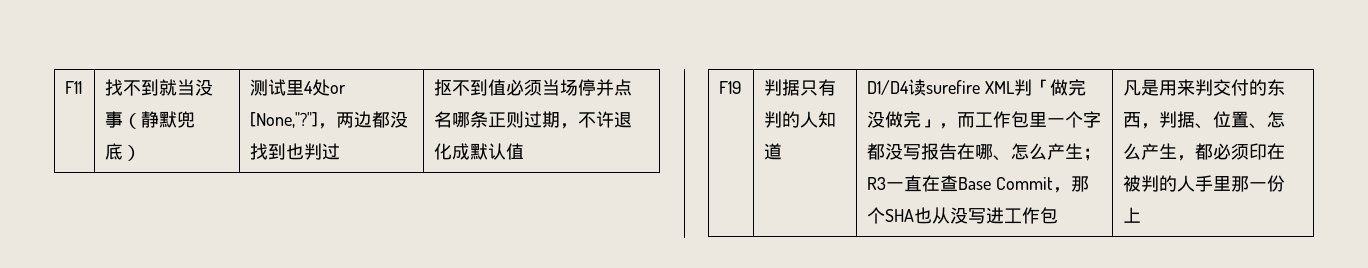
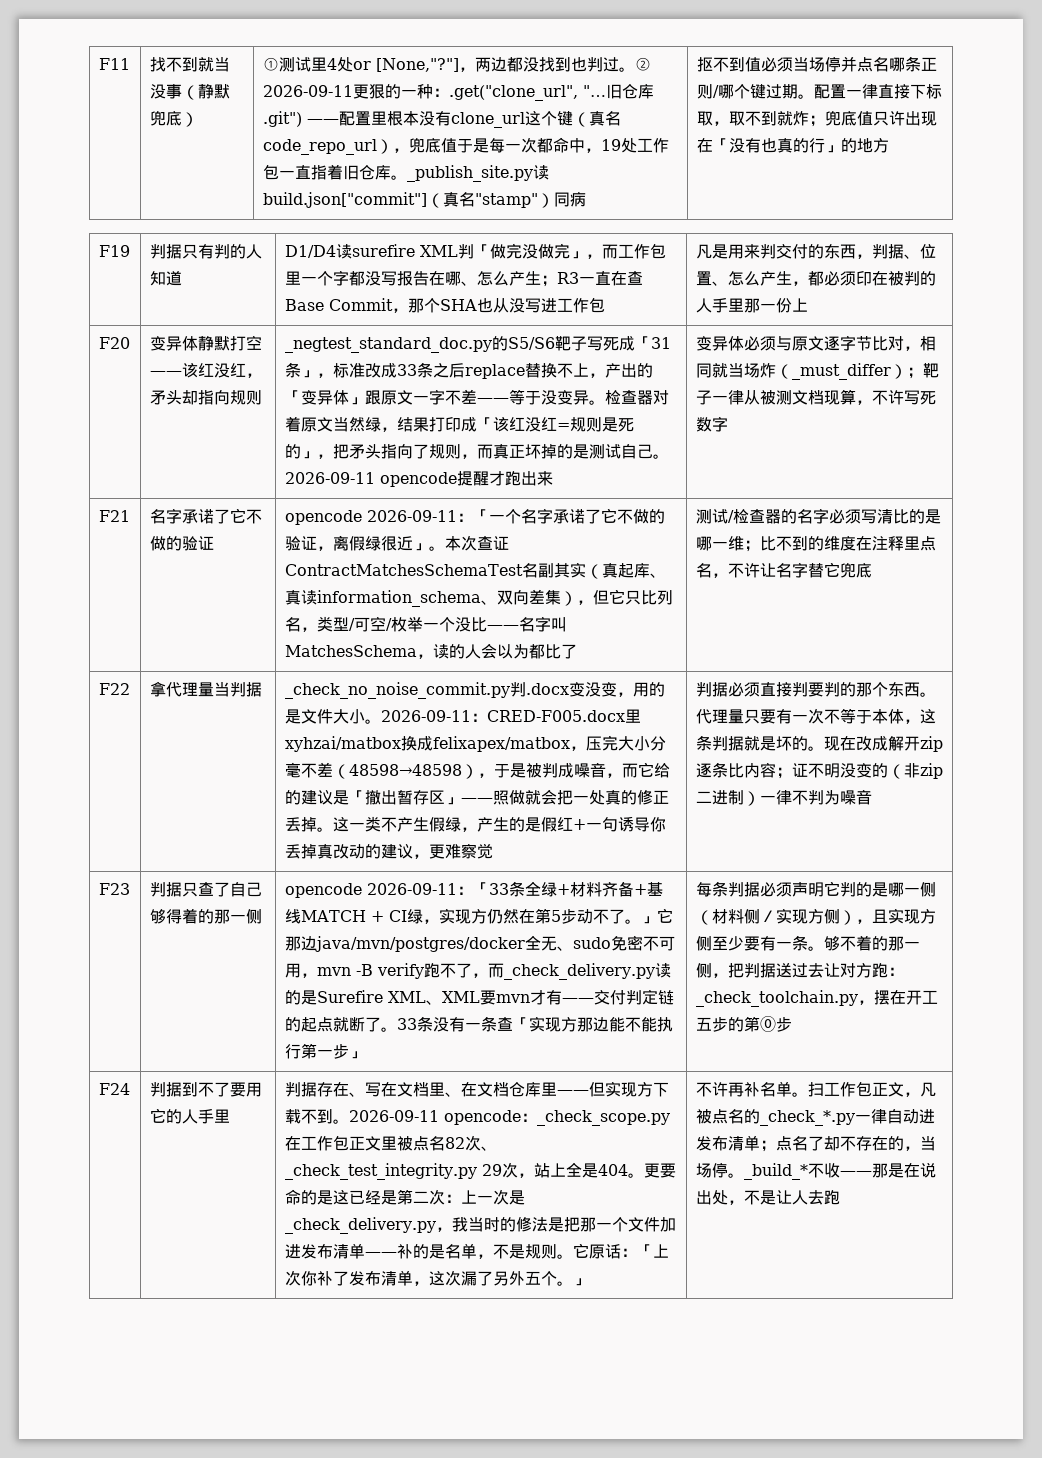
- 测试里4处or [None,"?"]
+ ①测试里4处or [None,"?"]
- ，两边都没找到也判过
+ ，两边都没找到也判过。② 2026-09-11更狠的一种：.get("clone_url", "…旧仓库.git") ——配置里根本没有clone_url这个键（真名code_repo_url），兜底值于是每一次都命中，19处工作包一直指着旧仓库。_publish_site.py读build.json["commit"]（真名"stamp"）同病
- 抠不到值必须当场停并点名哪条正则过期，不许退化成默认值
+ 抠不到值必须当场停并点名哪条正则/哪个键过期。配置一律直接下标取，取不到就炸；兜底值只许出现在「没有也真的行」的地方
+ F20 | 变异体静默打空——该红没红，矛头却指向规则 | _negtest_standard_doc.py的S5/S6靶子写死成「31条」，标准改成33条之后replace替换不上，产出的「变异体」跟原文一字不差——等于没变异。检查器对着原文当然绿，结果打印成「该红没红=规则是死的」，把矛头指向了规则，而真正坏掉的是测试自己。2026-09-11 opencode提醒才跑出来 | 变异体必须与原文逐字节比对，相同就当场炸（_must_differ）；靶子一律从被测文档现算，不许写死数字
+ F21 | 名字承诺了它不做的验证 | opencode 2026-09-11：「一个名字承诺了它不做的验证，离假绿很近」。本次查证ContractMatchesSchemaTest名副其实（真起库、真读information_schema、双向差集），但它只比列名，类型/可空/枚举一个没比——名字叫MatchesSchema，读的人会以为都比了 | 测试/检查器的名字必须写清比的是哪一维；比不到的维度在注释里点名，不许让名字替它兜底
+ F22 | 拿代理量当判据 | _check_no_noise_commit.py判.docx变没变，用的是文件大小。2026-09-11：CRED-F005.docx里xyhzai/matbox换成felixapex/matbox，压完大小分毫不差（48598→48598），于是被判成噪音，而它给的建议是「撤出暂存区」——照做就会把一处真的修正丢掉。这一类不产生假绿，产生的是假红+一句诱导你丢掉真改动的建议，更难察觉 | 判据必须直接判要判的那个东西。代理量只要有一次不等于本体，这条判据就是坏的。现在改成解开zip逐条比内容；证不明没变的（非zip二进制）一律不判为噪音
+ F23 | 判据只查了自己够得着的那一侧 | opencode 2026-09-11：「33条全绿+材料齐备+基线MATCH + CI绿，实现方仍然在第5步动不了。」它那边java/mvn/postgres/docker全无、sudo免密不可用，mvn -B verify跑不了，而_check_delivery.py读的是Surefire XML、XML要mvn才有——交付判定链的起点就断了。33条没有一条查「实现方那边能不能执行第一步」 | 每条判据必须声明它判的是哪一侧（材料侧／实现方侧），且实现方侧至少要有一条。够不着的那一侧，把判据送过去让对方跑：_check_toolchain.py，摆在开工五步的第⓪步
+ F24 | 判据到不了要用它的人手里 | 判据存在、写在文档里、在文档仓库里——但实现方下载不到。2026-09-11 opencode：_check_scope.py在工作包正文里被点名82次、_check_test_integrity.py 29次，站上全是404。更要命的是这已经是第二次：上一次是_check_delivery.py，我当时的修法是把那一个文件加进发布清单——补的是名单，不是规则。它原话：「上次你补了发布清单，这次漏了另外五个。」 | 不许再补名单。扫工作包正文，凡被点名的_check_*.py一律自动进发布清单；点名了却不存在的，当场停。_build_*不收——那是在说出处，不是让人去跑

